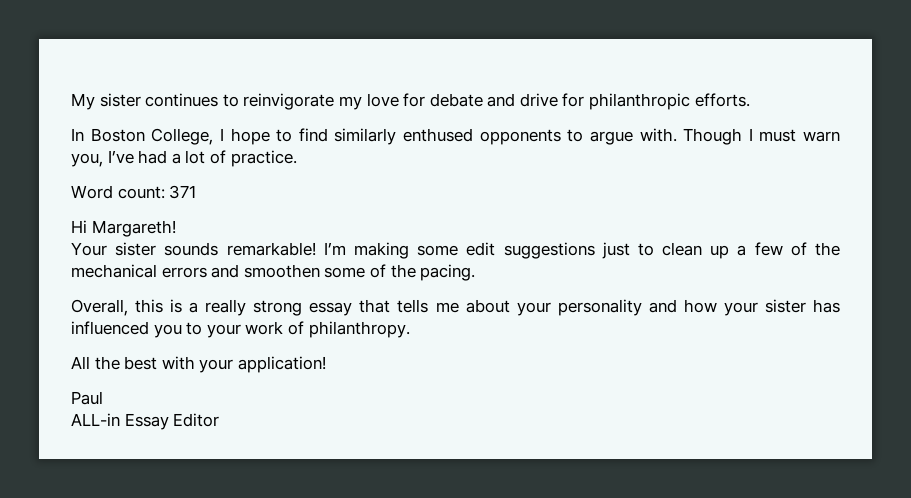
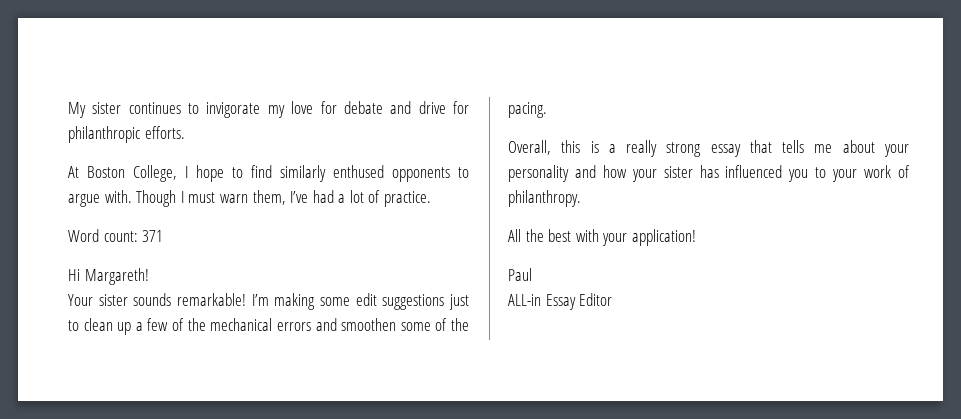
- My sister continues to reinvigorate my love for debate and drive for philanthropic efforts.
+ My sister continues to invigorate my love for debate and drive for philanthropic efforts.
- In Boston College, I hope to find similarly enthused opponents to argue with.
+ At Boston College, I hope to find similarly enthused opponents to argue with.
- Though I must warn you, I’ve had a lot of practice.
+ Though I must warn them, I’ve had a lot of practice.

